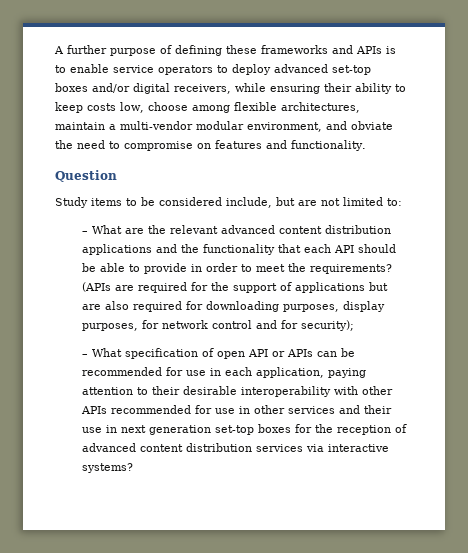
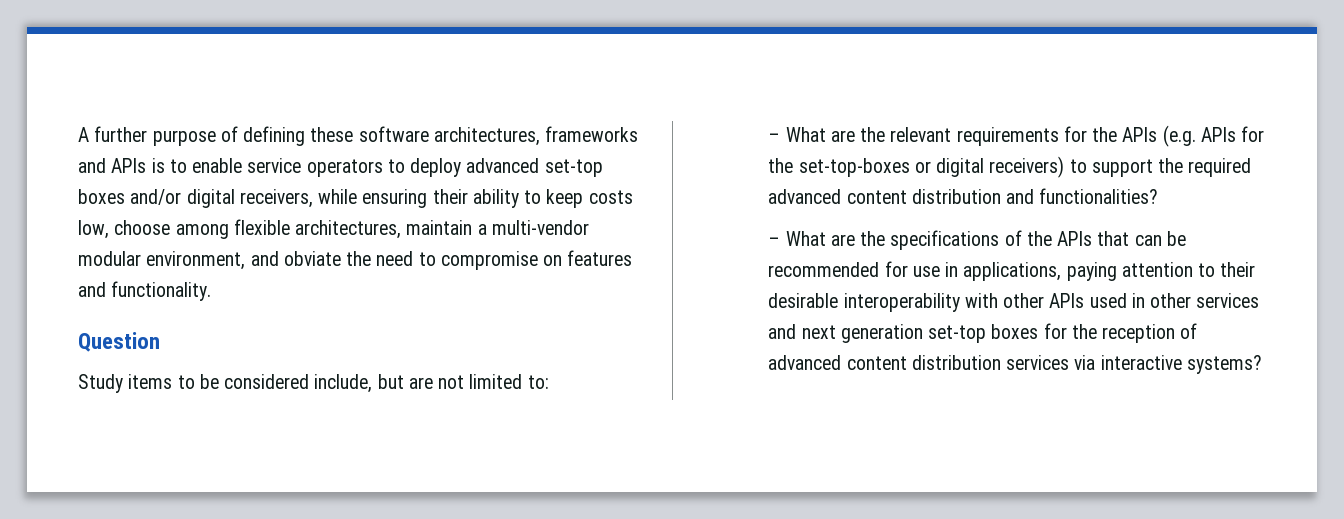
- A further purpose of defining these frameworks and APIs is to enable service operators to deploy advanced set-top boxes and/or digital receivers, while ensuring their ability to keep costs low, choose among flexible architectures, maintain a multi-vendor modular environment, and obviate the need to compromise on features and functionality.
+ A further purpose of defining these software architectures, frameworks and APIs is to enable service operators to deploy advanced set-top boxes and/or digital receivers, while ensuring their ability to keep costs low, choose among flexible architectures, maintain a multi-vendor modular environment, and obviate the need to compromise on features and functionality.
- – What are the relevant advanced content distribution applications and the functionality that each API should be able to provide in order to meet the requirements? (APIs are required for the support of applications but are also required for downloading purposes, display purposes, for network control and for security);
- – What specification of open API or APIs can be recommended for use in each application, paying attention to their desirable interoperability with other APIs recommended for use in other services and their use in next generation set-top boxes for the reception of advanced content distribution services via interactive systems?
+ – What are the relevant requirements for the APIs (e.g. APIs for the set-top-boxes or digital receivers) to support the required advanced content distribution and functionalities?
+ – What are the specifications of the APIs that can be recommended for use in applications, paying attention to their desirable interoperability with other APIs used in other services and next generation set-top boxes for the reception of advanced content distribution services via interactive systems?

